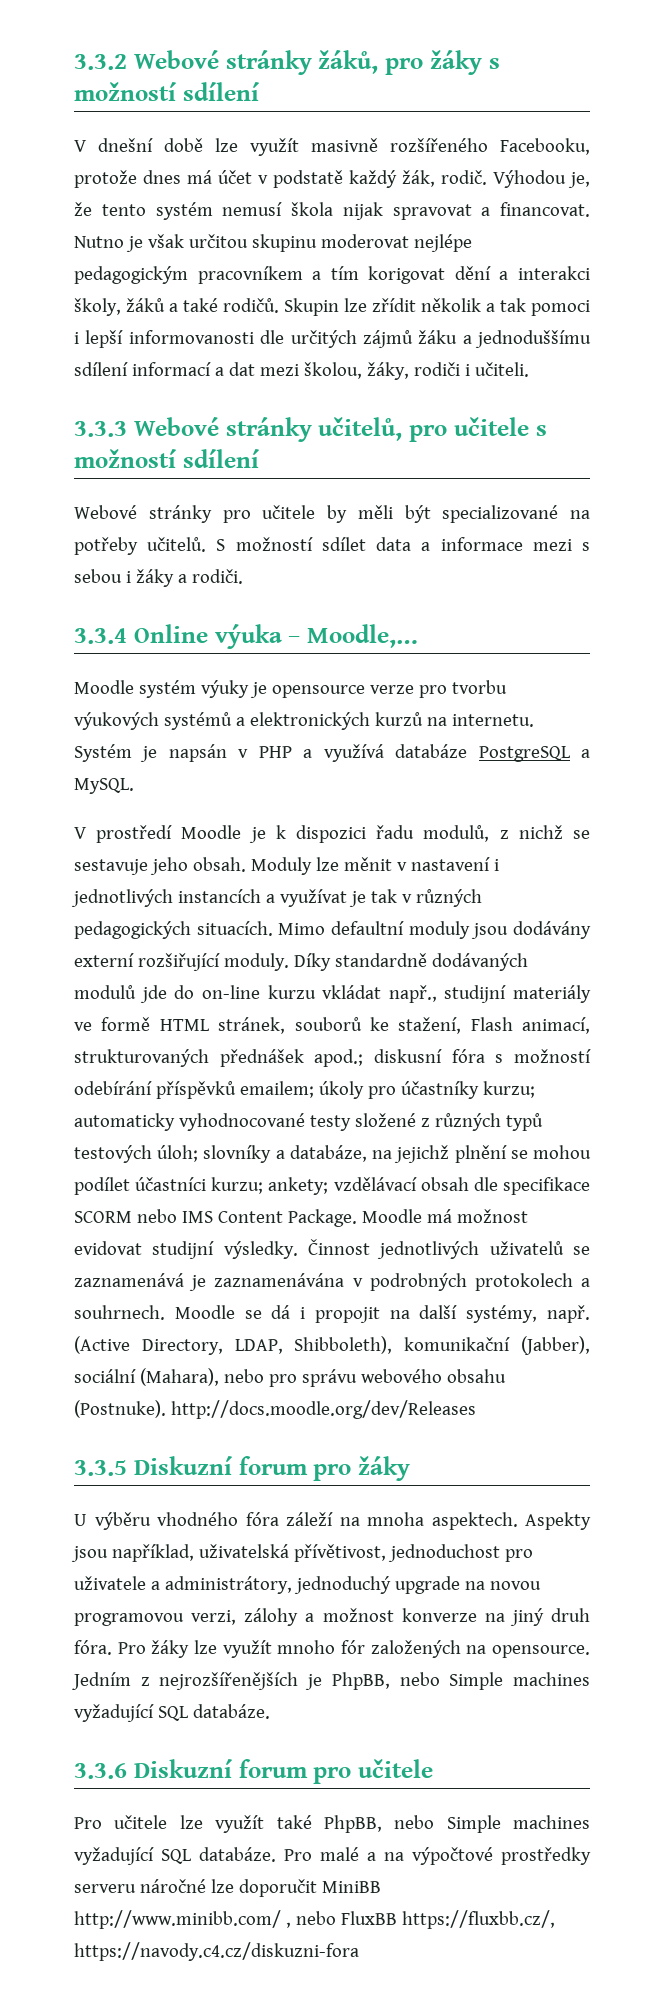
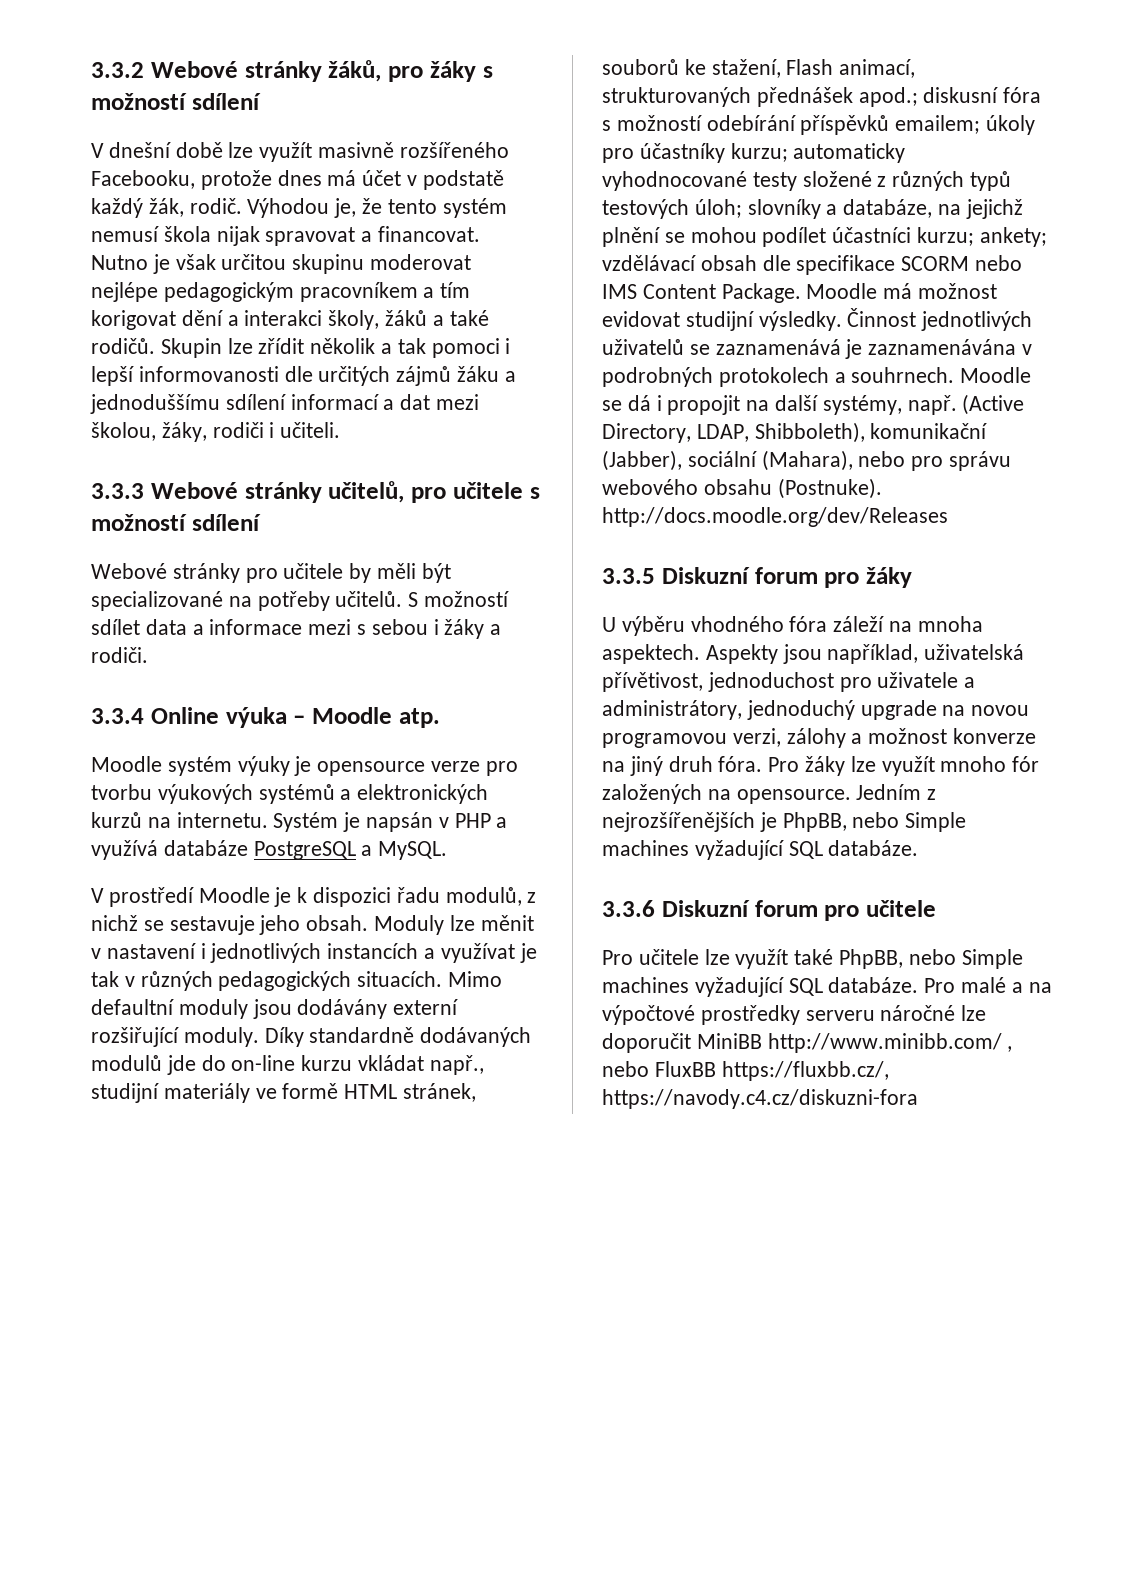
- 3.3.4 Online výuka – Moodle,…
+ 3.3.4 Online výuka – Moodle atp.

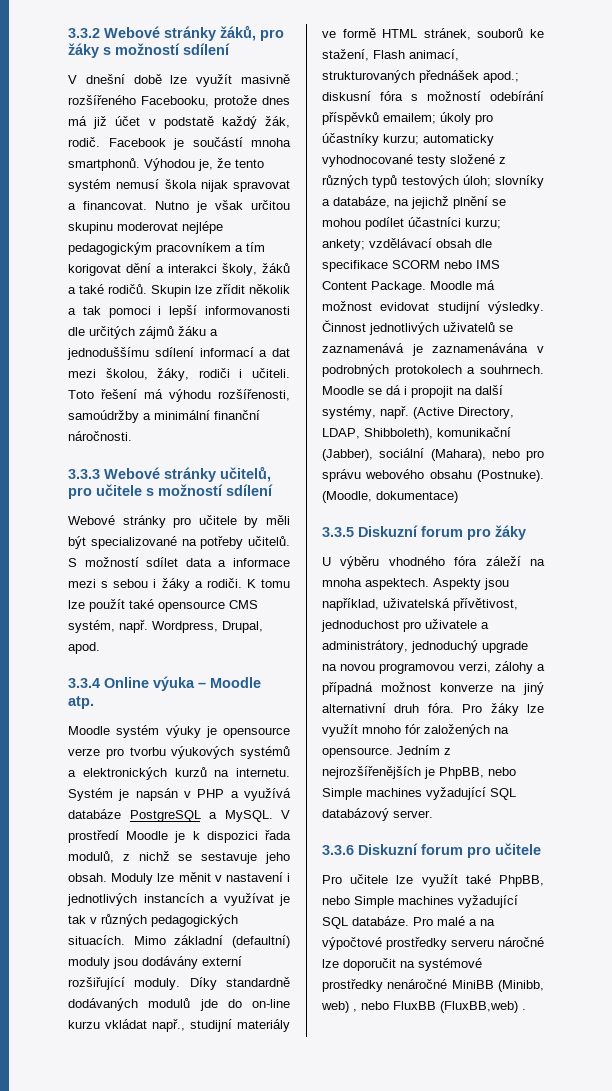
- V dnešní době lze využít masivně rozšířeného Facebooku, protože dnes má účet v podstatě každý žák, rodič.
+ V dnešní době lze využít masivně rozšířeného Facebooku, protože dnes má již účet v podstatě každý žák, rodič.
+ Facebook je součástí mnoha smartphonů.
+ Toto řešení má výhodu rozšířenosti, samoúdržby a minimální finanční náročnosti.
+ K tomu lze použít také opensource CMS systém, např. Wordpress, Drupal, apod.
- Systém je napsán v PHP a využívá databáze PostgreSQL a MySQL.
- V prostředí Moodle je k dispozici řadu modulů, z nichž se sestavuje jeho obsah.
+ Systém je napsán v PHP a využívá databáze PostgreSQL a MySQL. V prostředí Moodle je k dispozici řada modulů, z nichž se sestavuje jeho obsah.
- Mimo defaultní moduly jsou dodávány externí rozšiřující moduly.
+ Mimo základní (defaultní) moduly jsou dodávány externí rozšiřující moduly.
- (Active Directory, LDAP, Shibboleth), komunikační (Jabber), sociální (Mahara), nebo pro správu webového obsahu (Postnuke). http://docs.moodle.org/dev/Releases
+ (Active Directory, LDAP, Shibboleth), komunikační (Jabber), sociální (Mahara), nebo pro správu webového obsahu (Postnuke). (Moodle, dokumentace)
- Aspekty jsou například, uživatelská přívětivost, jednoduchost pro uživatele a administrátory, jednoduchý upgrade na novou programovou verzi, zálohy a možnost konverze na jiný druh fóra.
+ Aspekty jsou například, uživatelská přívětivost, jednoduchost pro uživatele a administrátory, jednoduchý upgrade na novou programovou verzi, zálohy a případná možnost konverze na jiný alternativní druh fóra.
- Jedním z nejrozšířenějších je PhpBB, nebo Simple machines vyžadující SQL databáze.
+ Jedním z nejrozšířenějších je PhpBB, nebo Simple machines vyžadující SQL databázový server.
- Pro malé a na výpočtové prostředky serveru náročné lze doporučit MiniBB http://www.minibb.com/ , nebo FluxBB https://fluxbb.cz/, https://navody.c4.cz/diskuzni-fora
+ Pro malé a na výpočtové prostředky serveru náročné lze doporučit na systémové prostředky nenáročné MiniBB (Minibb, web) , nebo FluxBB (FluxBB,web) .

